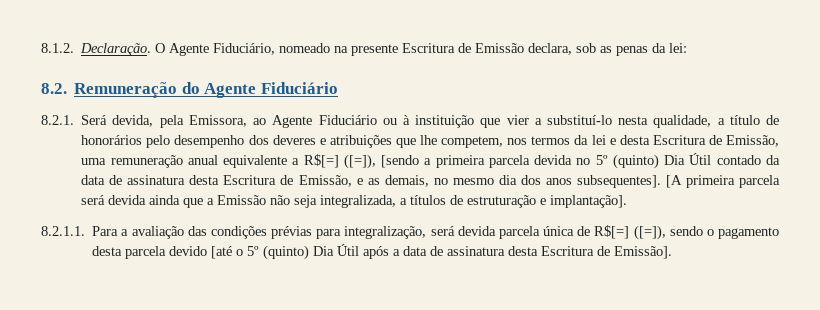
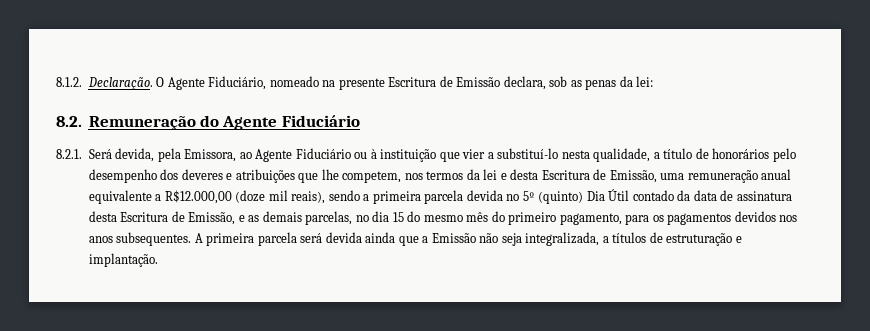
- 8.2.1. Será devida, pela Emissora, ao Agente Fiduciário ou à instituição que vier a substituí-lo nesta qualidade, a título de honorários pelo desempenho dos deveres e atribuições que lhe competem, nos termos da lei e desta Escritura de Emissão, uma remuneração anual equivalente a R$[=] ([=]), [sendo a primeira parcela devida no 5º (quinto) Dia Útil contado da data de assinatura desta Escritura de Emissão, e as demais, no mesmo dia dos anos subsequentes]. [A primeira parcela será devida ainda que a Emissão não seja integralizada, a títulos de estruturação e implantação].
- 8.2.1.1. Para a avaliação das condições prévias para integralização, será devida parcela única de R$[=] ([=]), sendo o pagamento desta parcela devido [até o 5º (quinto) Dia Útil após a data de assinatura desta Escritura de Emissão].
+ 8.2.1. Será devida, pela Emissora, ao Agente Fiduciário ou à instituição que vier a substituí-lo nesta qualidade, a título de honorários pelo desempenho dos deveres e atribuições que lhe competem, nos termos da lei e desta Escritura de Emissão, uma remuneração anual equivalente a R$12.000,00 (doze mil reais), sendo a primeira parcela devida no 5º (quinto) Dia Útil contado da data de assinatura desta Escritura de Emissão, e as demais parcelas, no dia 15 do mesmo mês do primeiro pagamento, para os pagamentos devidos nos anos subsequentes. A primeira parcela será devida ainda que a Emissão não seja integralizada, a títulos de estruturação e implantação.

